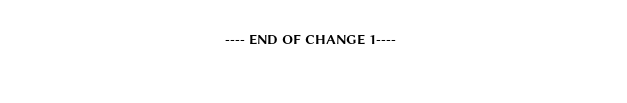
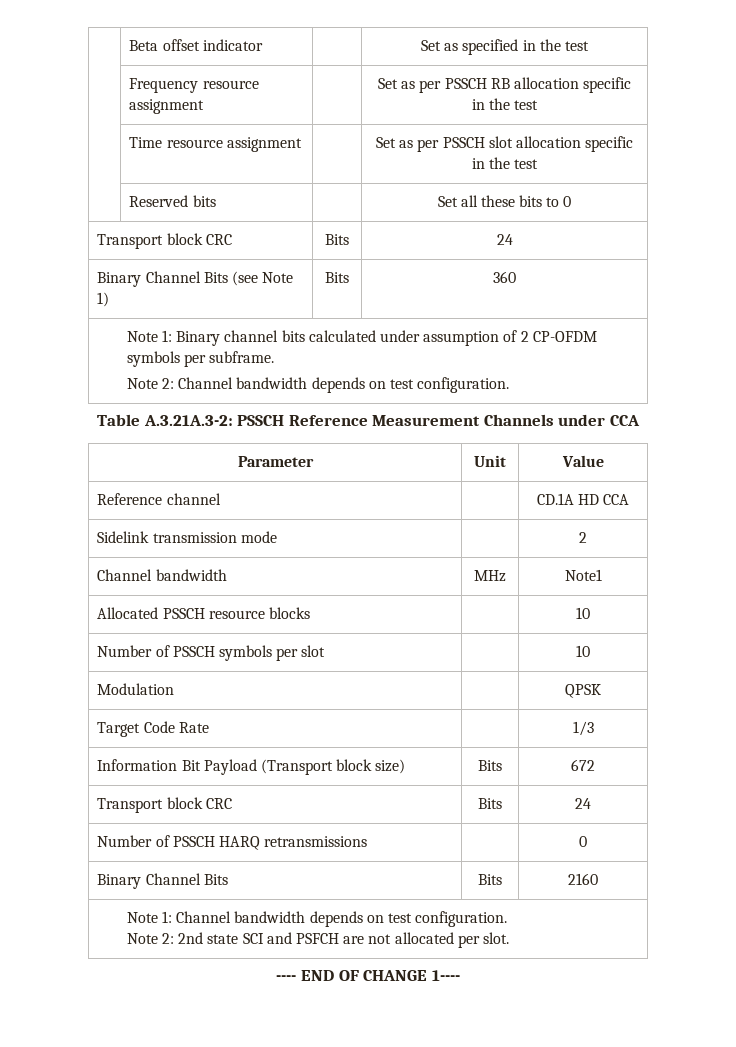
+ | Beta offset indicator | | Set as specified in the test
+ | Frequency resource assignment | | Set as per PSSCH RB allocation specific in the test
+ | Time resource assignment | | Set as per PSSCH slot allocation specific in the test
+ | Reserved bits | | Set all these bits to 0
+ Transport block CRC | Bits | 24
+ Binary Channel Bits (see Note 1) | Bits | 360
+ Note 1: Binary channel bits calculated under assumption of 2 CP-OFDM symbols per subframe.
+ Note 2: Channel bandwidth depends on test configuration.
+ Table A.3.21A.3-2: PSSCH Reference Measurement Channels under CCA
+ Parameter | Unit | Value
+ Reference channel | | CD.1A HD CCA
+ Sidelink transmission mode | | 2
+ Channel bandwidth | MHz | Note1
+ Allocated PSSCH resource blocks | | 10
+ Number of PSSCH symbols per slot | | 10
+ Modulation | | QPSK
+ Target Code Rate | | 1/3
+ Information Bit Payload (Transport block size) | Bits | 672
+ Transport block CRC | Bits | 24
+ Number of PSSCH HARQ retransmissions | | 0
+ Binary Channel Bits | Bits | 2160
+ Note 1: Channel bandwidth depends on test configuration.
+ Note 2: 2nd state SCI and PSFCH are not allocated per slot.

